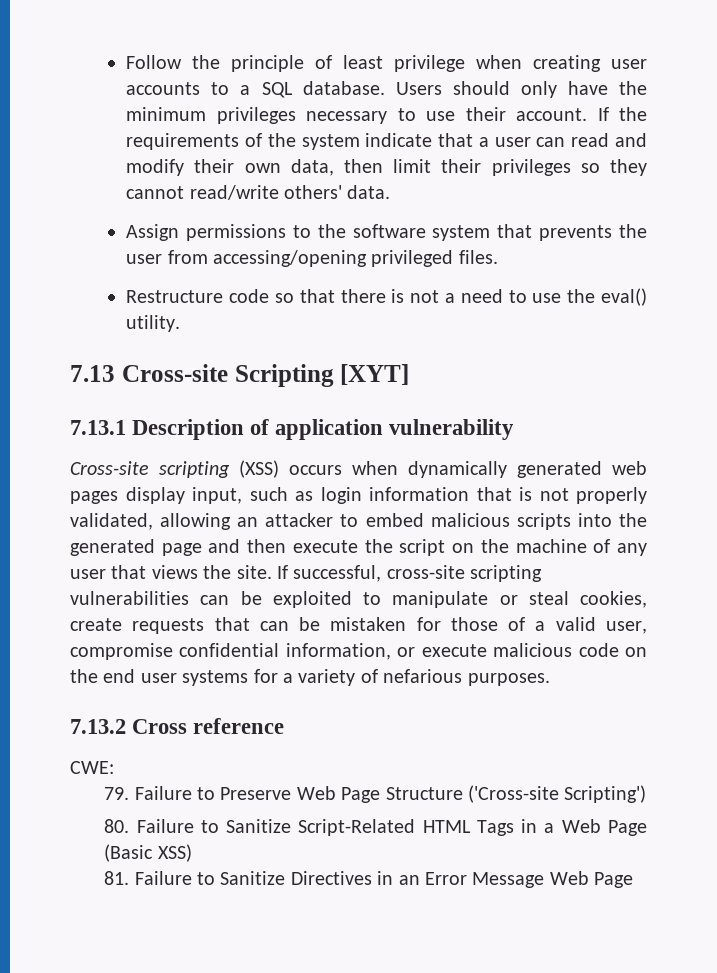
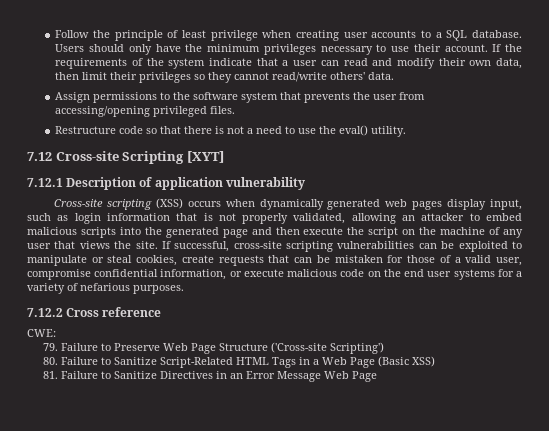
- 7.13 Cross-site Scripting [XYT]
+ 7.12 Cross-site Scripting [XYT]
- 7.13.1 Description of application vulnerability
+ 7.12.1 Description of application vulnerability
- 7.13.2 Cross reference
+ 7.12.2 Cross reference

